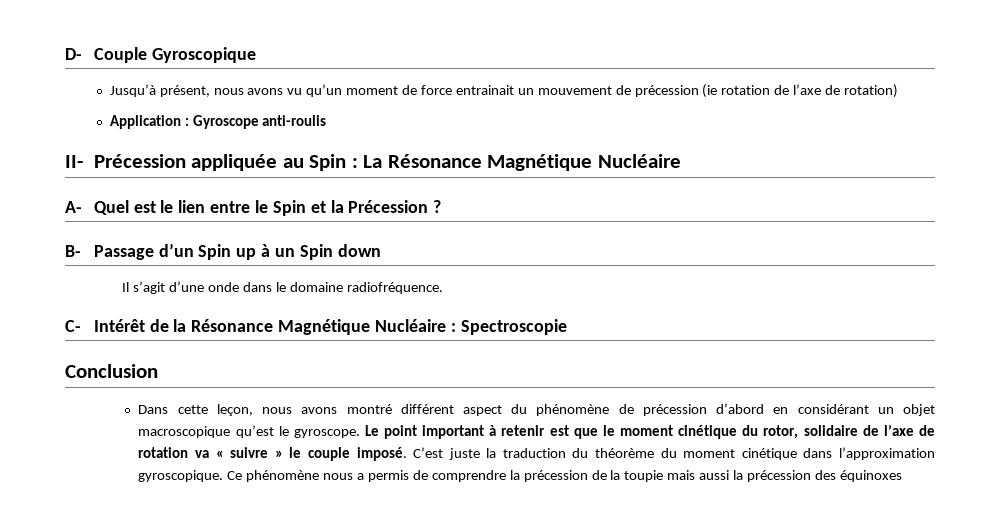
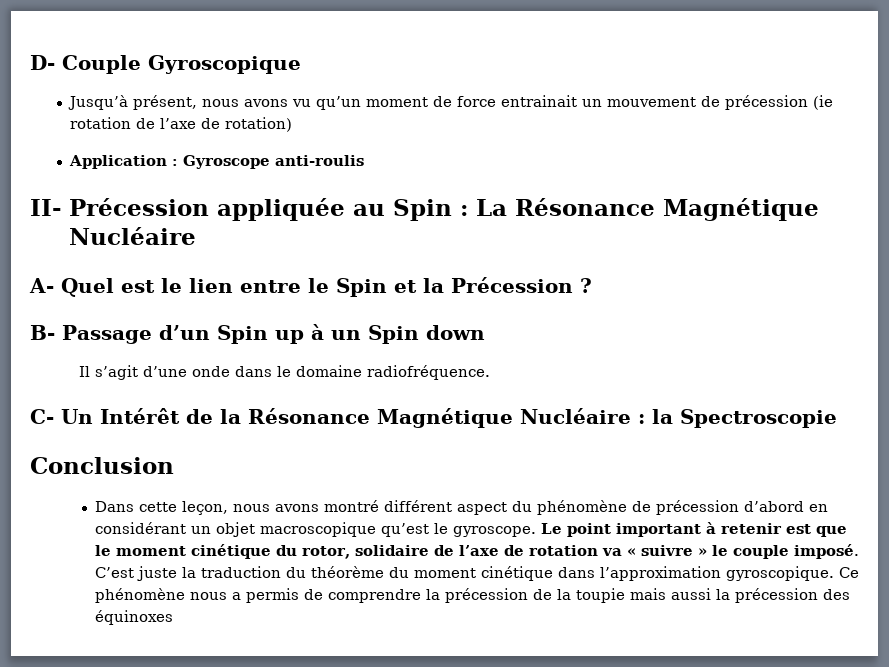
- C- Intérêt de la Résonance Magnétique Nucléaire : Spectroscopie
+ C- Un Intérêt de la Résonance Magnétique Nucléaire : la Spectroscopie

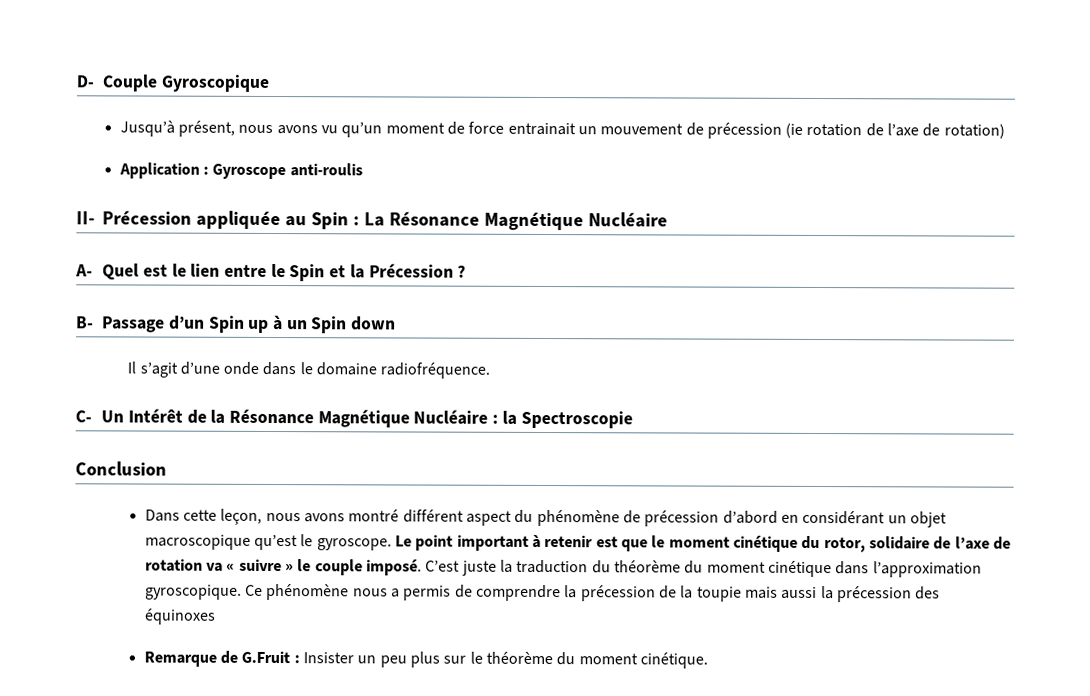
+ Remarque de G.Fruit : Insister un peu plus sur le théorème du moment cinétique.

